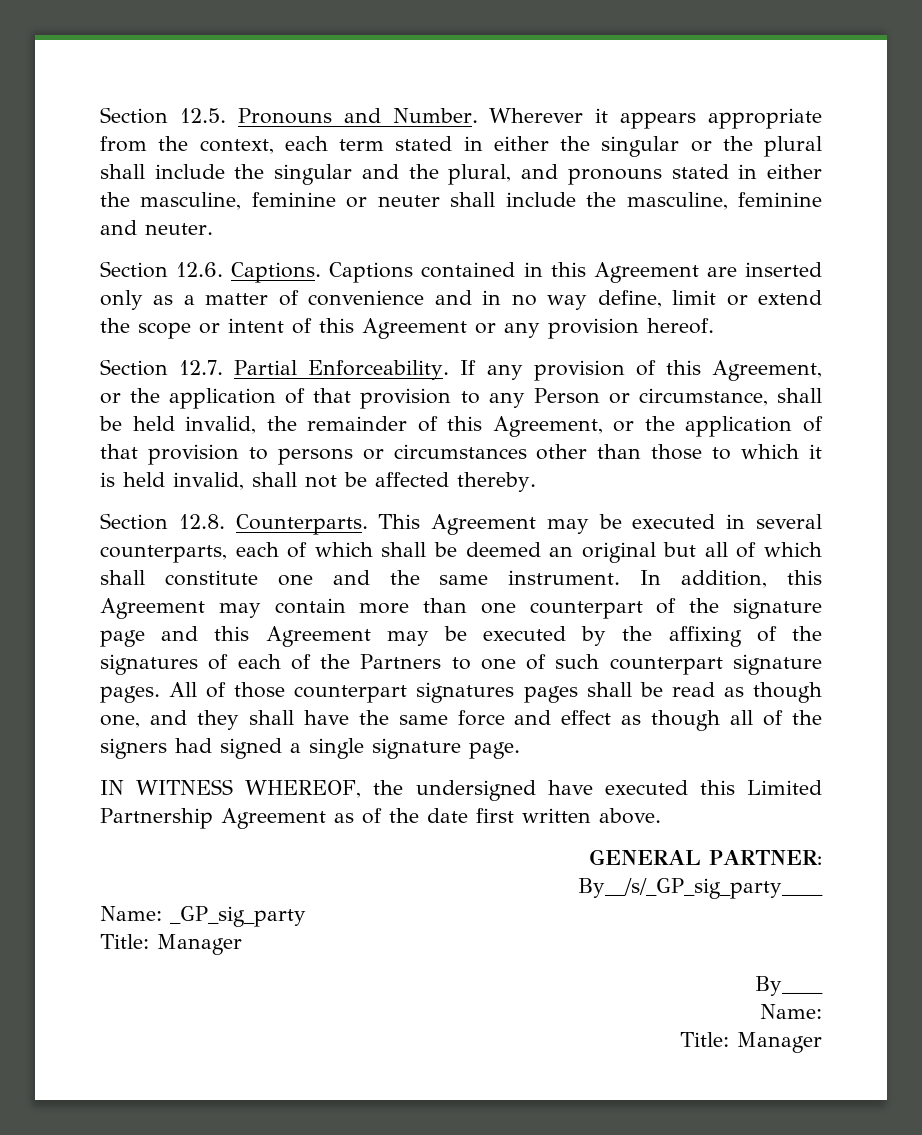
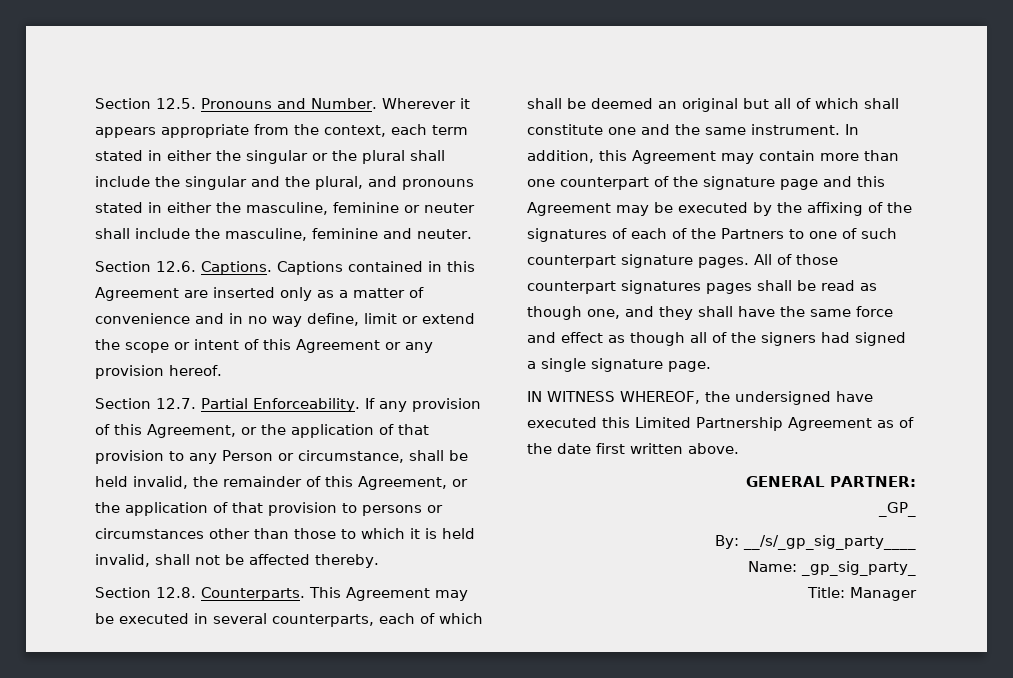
- By__/s/_GP_sig_party____
- Name: _GP_sig_party
- Title: Manager
- By____
- Name:
+ _GP_
+ By: __/s/_gp_sig_party____
+ Name: _gp_sig_party_

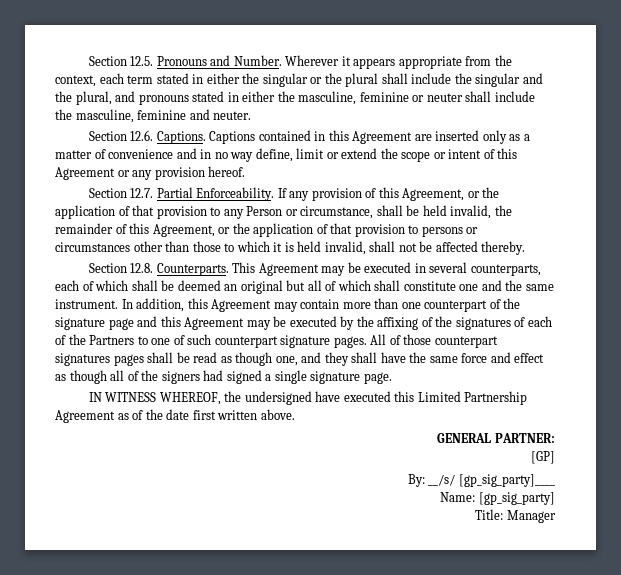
- _GP_
+ [GP]
- By: __/s/_gp_sig_party____
+ By: __/s/ [gp_sig_party]____
- Name: _gp_sig_party_
+ Name: [gp_sig_party]

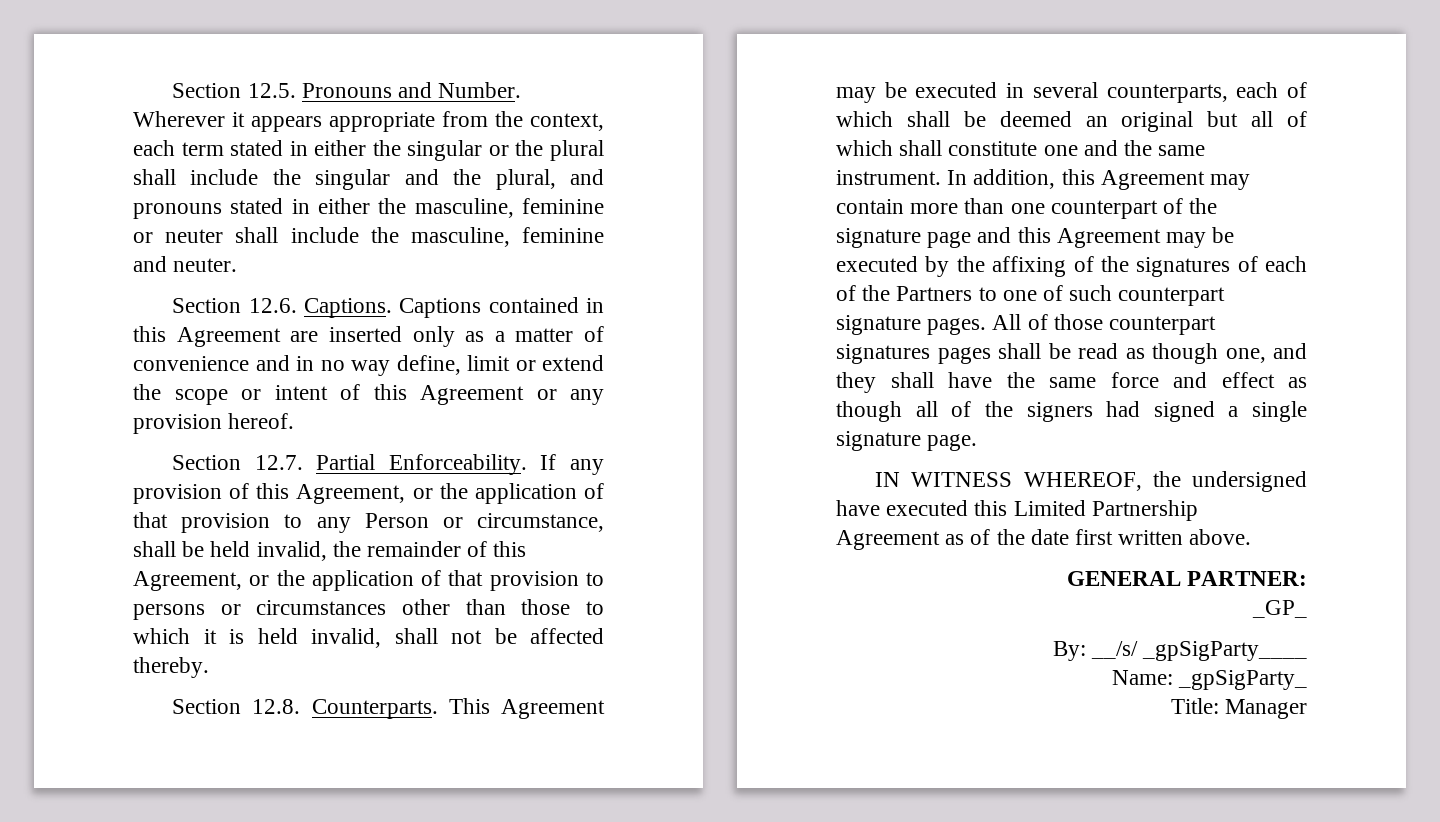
- [GP]
+ _GP_
- By: __/s/ [gp_sig_party]____
+ By: __/s/ _gpSigParty____
- Name: [gp_sig_party]
+ Name: _gpSigParty_

